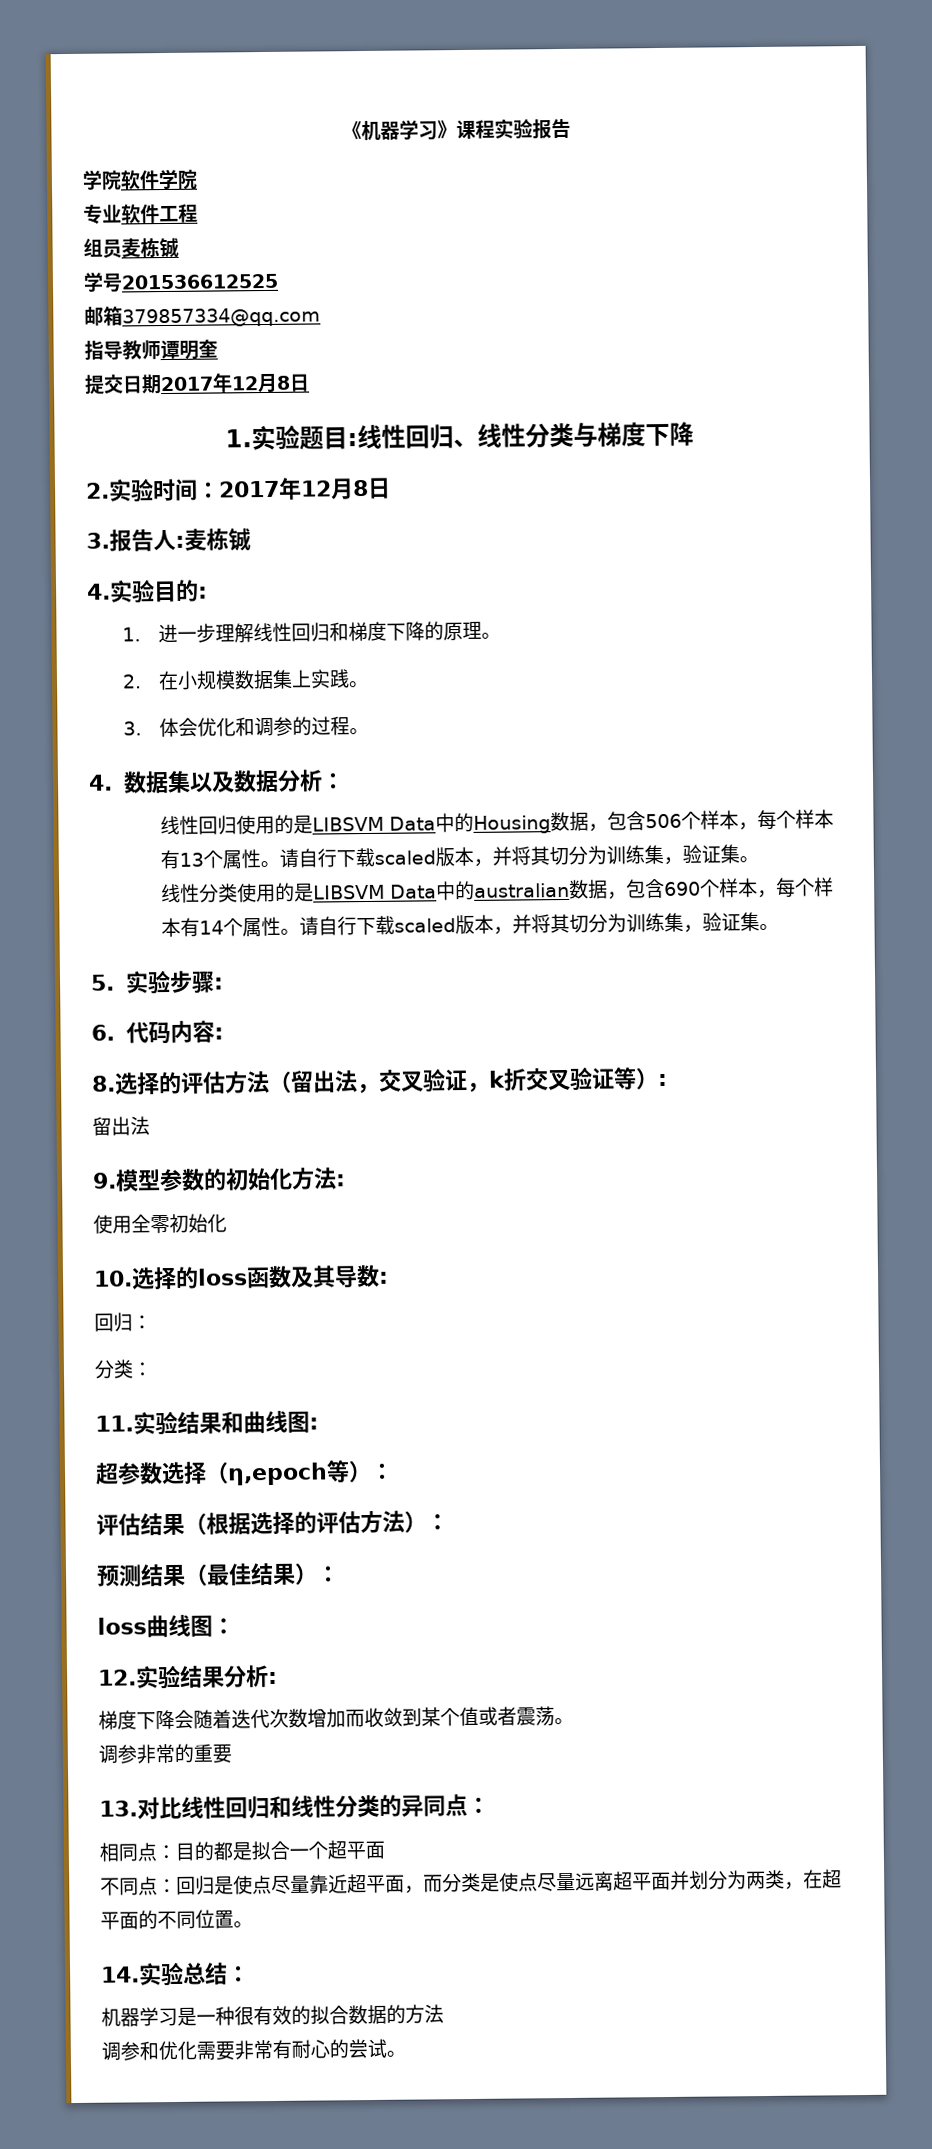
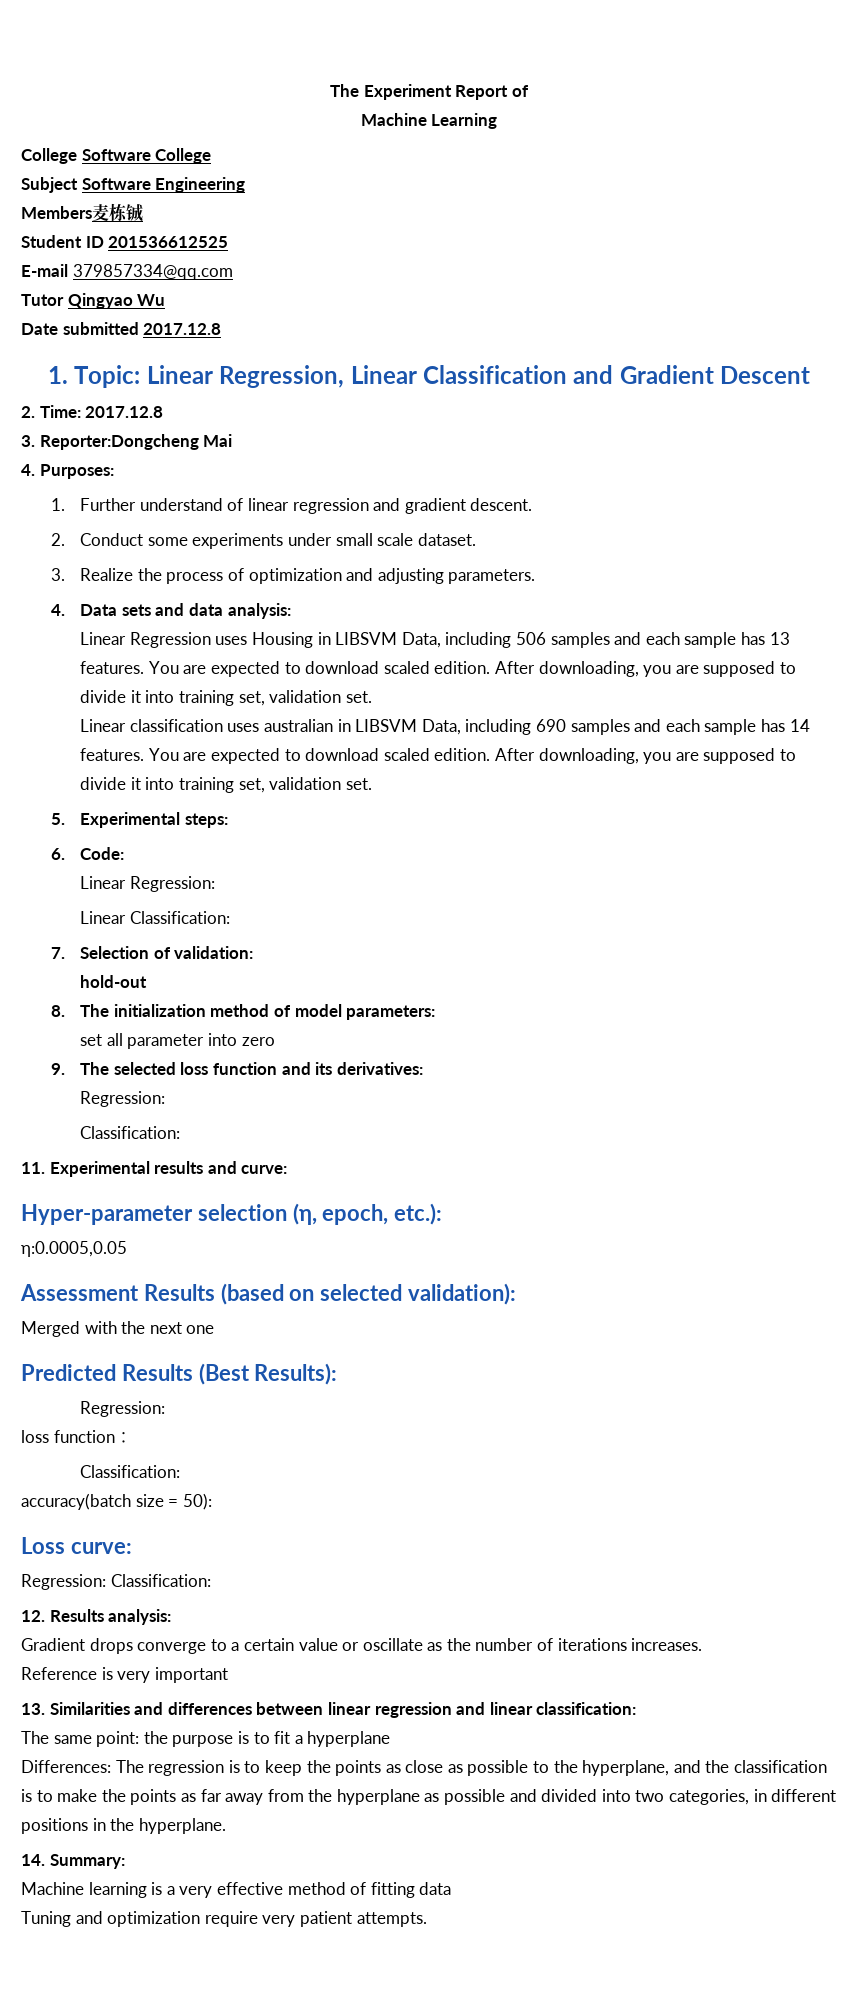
- 《机器学习》课程实验报告
- 学院软件学院
- 专业软件工程
- 组员麦栋铖
- 学号201536612525
+ The Experiment Report of
+ Machine Learning
+ College Software College
+ Subject Software Engineering
+ Members麦栋铖
+ Student ID 201536612525
- 邮箱379857334@qq.com
+ E-mail 379857334@qq.com
- 指导教师谭明奎
- 提交日期2017年12月8日
- 1.实验题目:线性回归、线性分类与梯度下降
- 2.实验时间：2017年12月8日
- 3.报告人:麦栋铖
- 4.实验目的:
- 1.进一步理解线性回归和梯度下降的原理。
- 2.在小规模数据集上实践。
- 3.体会优化和调参的过程。
- 4.数据集以及数据分析：
- 线性回归使用的是LIBSVM Data中的Housing数据，包含506个样本，每个样本有13个属性。请自行下载scaled版本，并将其切分为训练集，验证集。
- 线性分类使用的是LIBSVM Data中的australian数据，包含690个样本，每个样本有14个属性。请自行下载scaled版本，并将其切分为训练集，验证集。
- 5.实验步骤:
- 6.代码内容:
- 8.选择的评估方法（留出法，交叉验证，k折交叉验证等）:
- 留出法
- 9.模型参数的初始化方法:
- 使用全零初始化
- 10.选择的loss函数及其导数:
- 回归：
- 分类：
- 11.实验结果和曲线图:
- 超参数选择（η,epoch等）：
- 评估结果（根据选择的评估方法）：
- 预测结果（最佳结果）：
- loss曲线图：
- 12.实验结果分析:
- 梯度下降会随着迭代次数增加而收敛到某个值或者震荡。
- 调参非常的重要
- 13.对比线性回归和线性分类的异同点：
- 相同点：目的都是拟合一个超平面
- 不同点：回归是使点尽量靠近超平面，而分类是使点尽量远离超平面并划分为两类，在超平面的不同位置。
- 14.实验总结：
- 机器学习是一种很有效的拟合数据的方法
- 调参和优化需要非常有耐心的尝试。
+ Tutor Qingyao Wu
+ Date submitted 2017.12.8
+ 1. Topic: Linear Regression, Linear Classification and Gradient Descent
+ 2. Time: 2017.12.8
+ 3. Reporter:Dongcheng Mai
+ 4. Purposes:
+ 1. Further understand of linear regression and gradient descent.
+ 2. Conduct some experiments under small scale dataset.
+ 3. Realize the process of optimization and adjusting parameters.
+ 4. Data sets and data analysis:
+ Linear Regression uses Housing in LIBSVM Data, including 506 samples and each sample has 13 features. You are expected to download scaled edition. After downloading, you are supposed to divide it into training set, validation set.
+ Linear classification uses australian in LIBSVM Data, including 690 samples and each sample has 14 features. You are expected to download scaled edition. After downloading, you are supposed to divide it into training set, validation set.
+ 5. Experimental steps:
+ 6. Code:
+ Linear Regression:
+ Linear Classification:
+ 7. Selection of validation:
+ hold-out
+ 8. The initialization method of model parameters:
+ set all parameter into zero
+ 9. The selected loss function and its derivatives:
+ Regression:
+ Classification:
+ 11. Experimental results and curve:
+ Hyper-parameter selection (η, epoch, etc.):
+ η:0.0005,0.05
+ Assessment Results (based on selected validation):
+ Merged with the next one
+ Predicted Results (Best Results):
+ Regression:
+ loss function：
+ Classification:
+ accuracy(batch size = 50):
+ Loss curve:
+ Regression: Classification:
+ 12. Results analysis:
+ Gradient drops converge to a certain value or oscillate as the number of iterations increases.
+ Reference is very important
+ 13. Similarities and differences between linear regression and linear classification:
+ The same point: the purpose is to fit a hyperplane
+ Differences: The regression is to keep the points as close as possible to the hyperplane, and the classification is to make the points as far away from the hyperplane as possible and divided into two categories, in different positions in the hyperplane.
+ 14. Summary:
+ Machine learning is a very effective method of fitting data
+ Tuning and optimization require very patient attempts.

